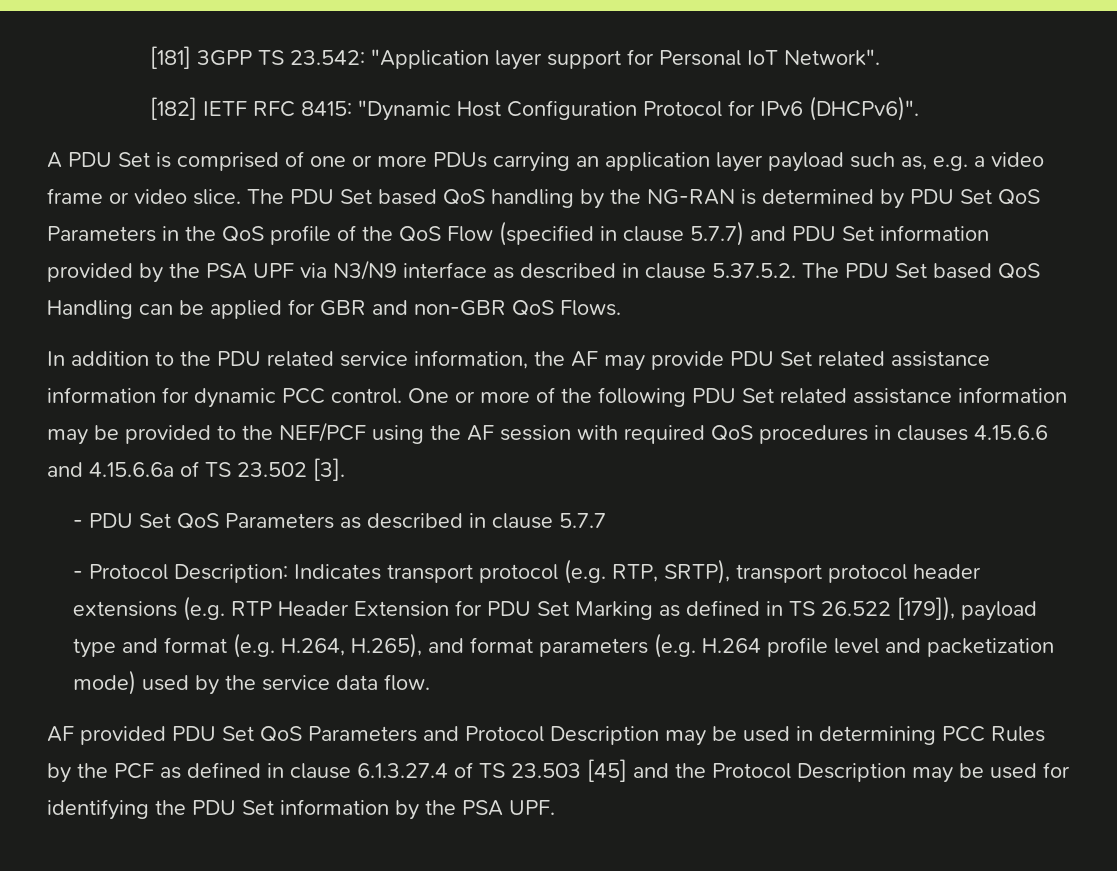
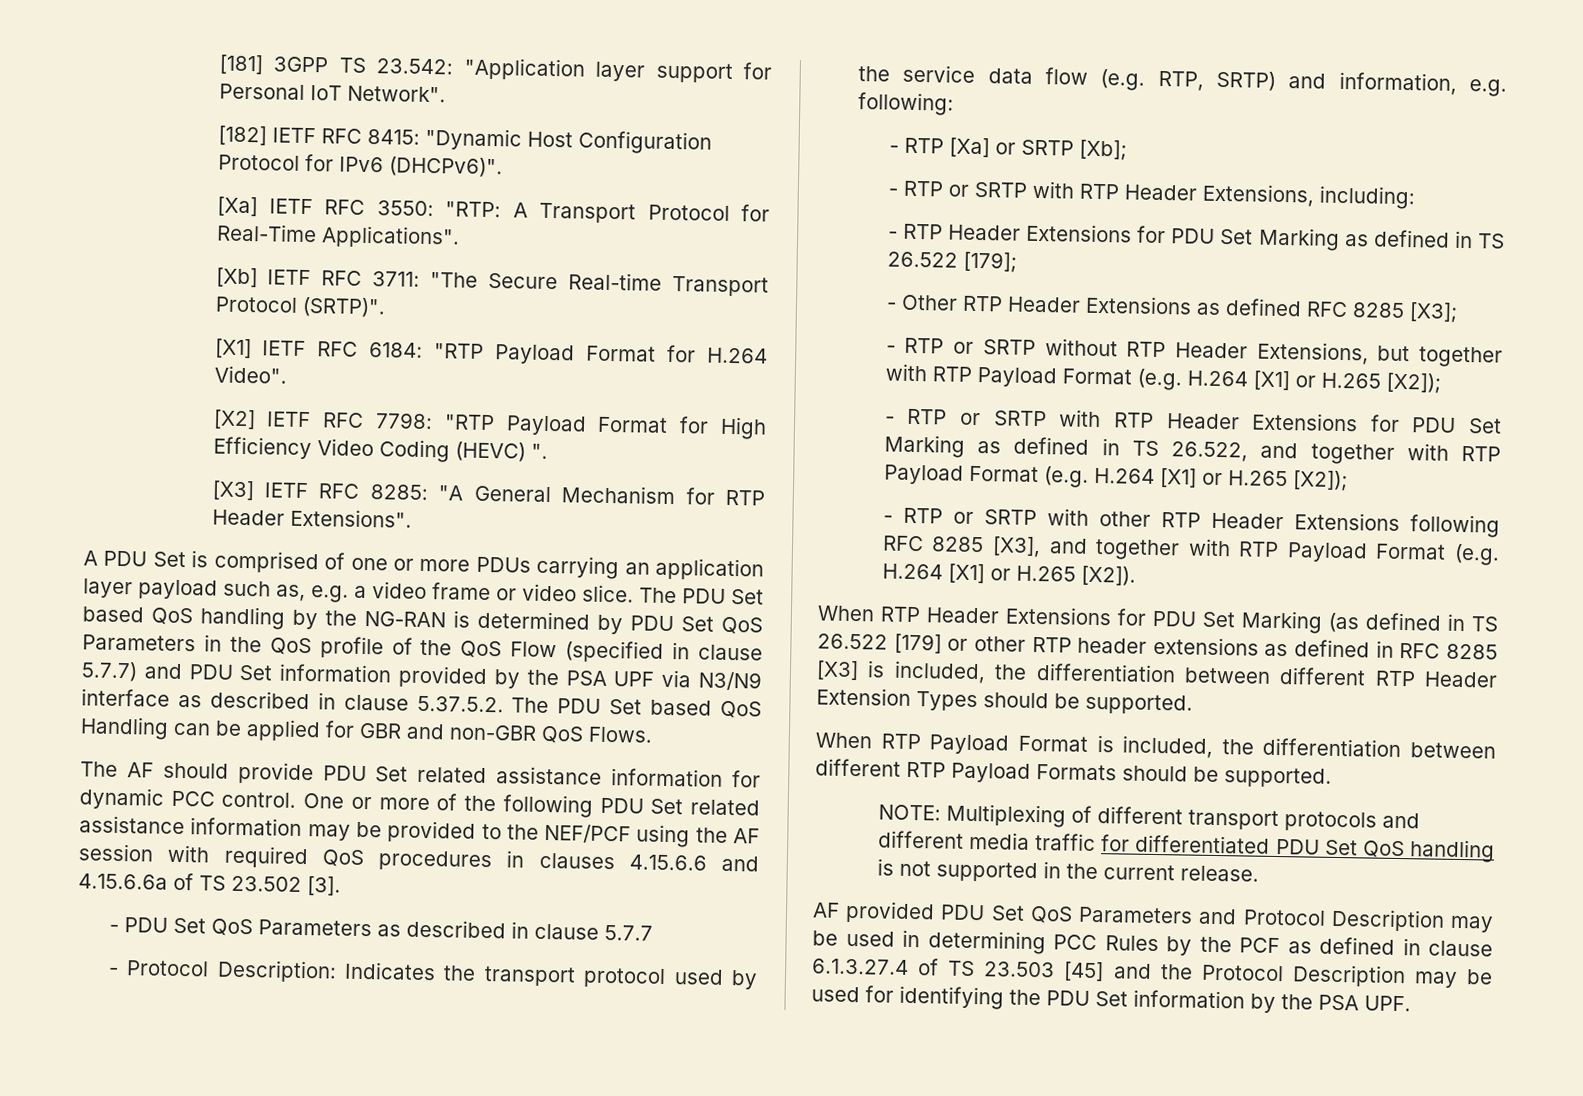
+ [Xa] IETF RFC 3550: "RTP: A Transport Protocol for Real-Time Applications".
+ [Xb] IETF RFC 3711: "The Secure Real-time Transport Protocol (SRTP)".
+ [X1] IETF RFC 6184: "RTP Payload Format for H.264 Video".
+ [X2] IETF RFC 7798: "RTP Payload Format for High Efficiency Video Coding (HEVC) ".
+ [X3] IETF RFC 8285: "A General Mechanism for RTP Header Extensions".
- In addition to the PDU related service information, the AF may provide PDU Set related assistance information for dynamic PCC control.
+ The AF should provide PDU Set related assistance information for dynamic PCC control.
- - Protocol Description: Indicates transport protocol (e.g. RTP, SRTP), transport protocol header extensions (e.g. RTP Header Extension for PDU Set Marking as defined in TS 26.522 [179]), payload type and format (e.g. H.264, H.265), and format parameters (e.g. H.264 profile level and packetization mode) used by the service data flow.
+ - Protocol Description: Indicates the transport protocol used by the service data flow (e.g. RTP, SRTP) and information, e.g. following:
+ - RTP [Xa] or SRTP [Xb];
+ - RTP or SRTP with RTP Header Extensions, including:
+ - RTP Header Extensions for PDU Set Marking as defined in TS 26.522 [179];
+ - Other RTP Header Extensions as defined RFC 8285 [X3];
+ - RTP or SRTP without RTP Header Extensions, but together with RTP Payload Format (e.g. H.264 [X1] or H.265 [X2]);
+ - RTP or SRTP with RTP Header Extensions for PDU Set Marking as defined in TS 26.522, and together with RTP Payload Format (e.g. H.264 [X1] or H.265 [X2]);
+ - RTP or SRTP with other RTP Header Extensions following RFC 8285 [X3], and together with RTP Payload Format (e.g. H.264 [X1] or H.265 [X2]).
+ When RTP Header Extensions for PDU Set Marking (as defined in TS 26.522 [179] or other RTP header extensions as defined in RFC 8285 [X3] is included, the differentiation between different RTP Header Extension Types should be supported.
+ When RTP Payload Format is included, the differentiation between different RTP Payload Formats should be supported.
+ NOTE: Multiplexing of different transport protocols and different media traffic for differentiated PDU Set QoS handling is not supported in the current release.

